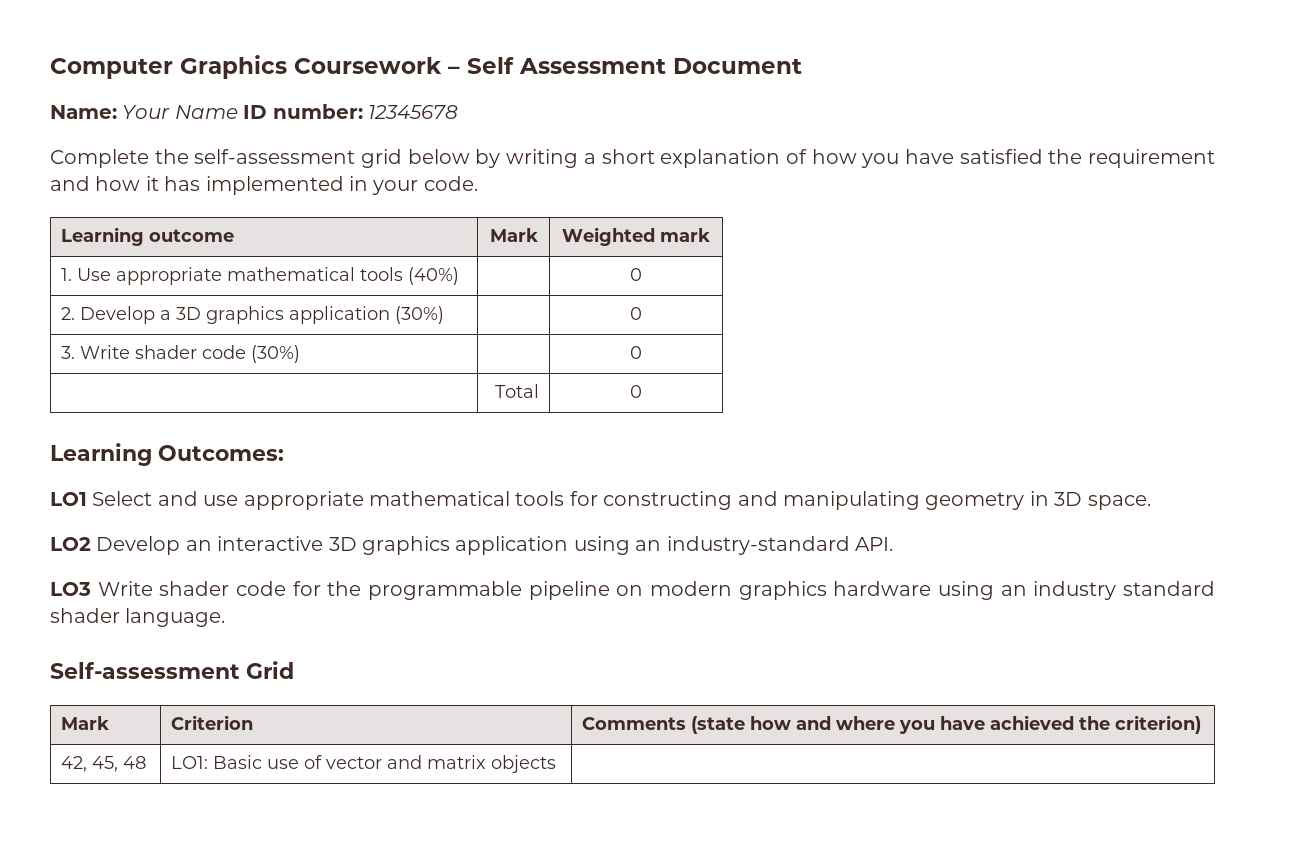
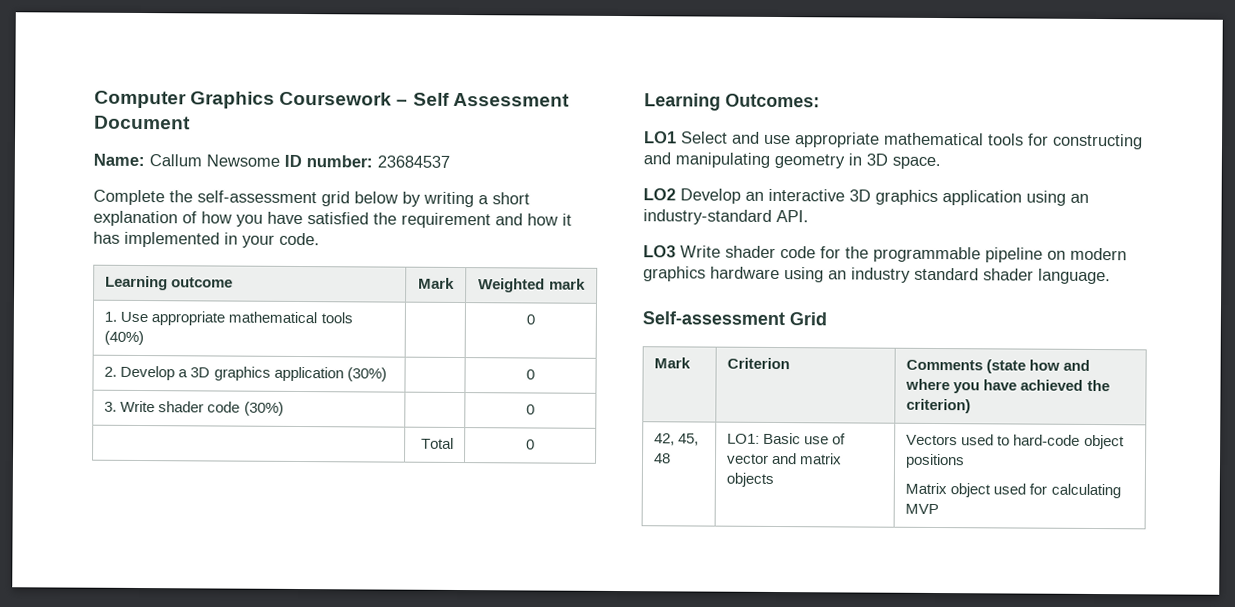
- Name: Your Name ID number: 12345678
+ Name: Callum Newsome ID number: 23684537
- 42, 45, 48 | LO1: Basic use of vector and matrix objects |
+ 42, 45, 48 | LO1: Basic use of vector and matrix objects | Vectors used to hard-code object positions
+ Matrix object used for calculating MVP

